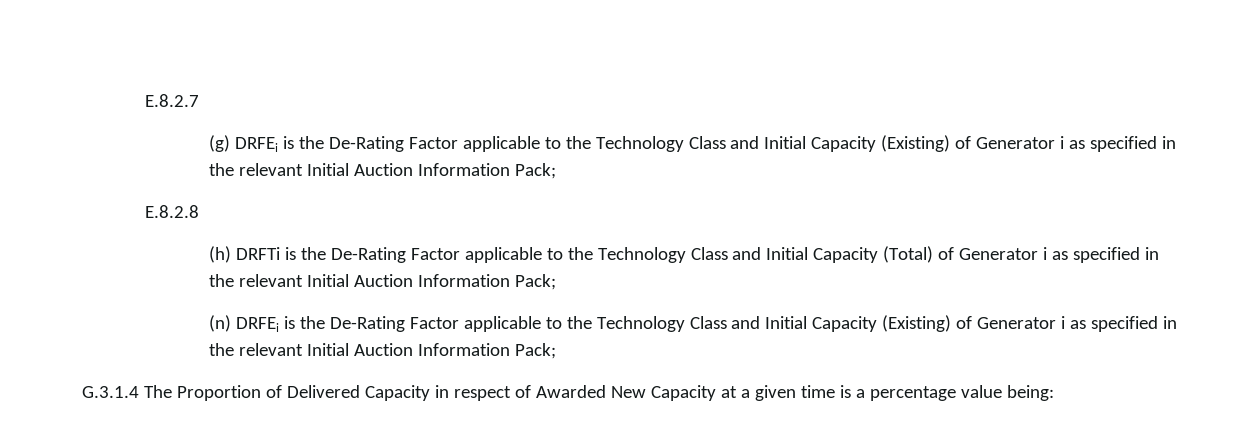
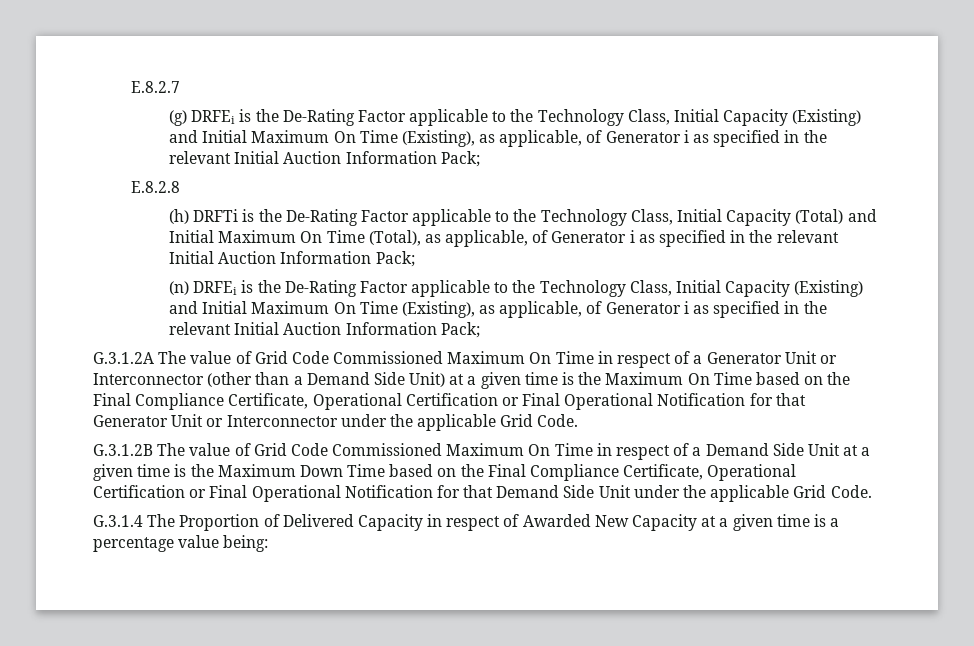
- (g) DRFEi is the De-Rating Factor applicable to the Technology Class and Initial Capacity (Existing) of Generator i as specified in the relevant Initial Auction Information Pack;
+ (g) DRFEi is the De-Rating Factor applicable to the Technology Class, Initial Capacity (Existing) and Initial Maximum On Time (Existing), as applicable, of Generator i as specified in the relevant Initial Auction Information Pack;
- (h) DRFTi is the De-Rating Factor applicable to the Technology Class and Initial Capacity (Total) of Generator i as specified in the relevant Initial Auction Information Pack;
+ (h) DRFTi is the De-Rating Factor applicable to the Technology Class, Initial Capacity (Total) and Initial Maximum On Time (Total), as applicable, of Generator i as specified in the relevant Initial Auction Information Pack;
- (n) DRFEi is the De-Rating Factor applicable to the Technology Class and Initial Capacity (Existing) of Generator i as specified in the relevant Initial Auction Information Pack;
+ (n) DRFEi is the De-Rating Factor applicable to the Technology Class, Initial Capacity (Existing) and Initial Maximum On Time (Existing), as applicable, of Generator i as specified in the relevant Initial Auction Information Pack;
+ G.3.1.2A The value of Grid Code Commissioned Maximum On Time in respect of a Generator Unit or Interconnector (other than a Demand Side Unit) at a given time is the Maximum On Time based on the Final Compliance Certificate, Operational Certification or Final Operational Notification for that Generator Unit or Interconnector under the applicable Grid Code.
+ G.3.1.2B The value of Grid Code Commissioned Maximum On Time in respect of a Demand Side Unit at a given time is the Maximum Down Time based on the Final Compliance Certificate, Operational Certification or Final Operational Notification for that Demand Side Unit under the applicable Grid Code.

